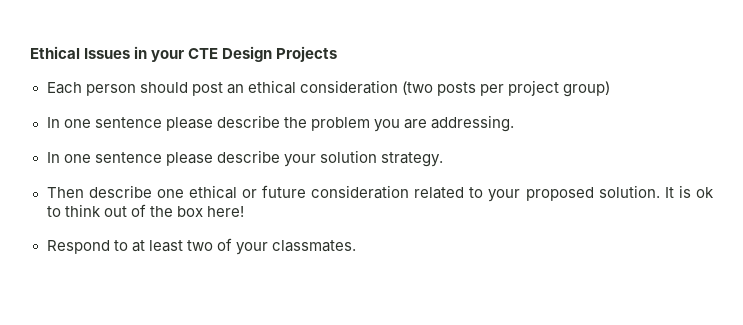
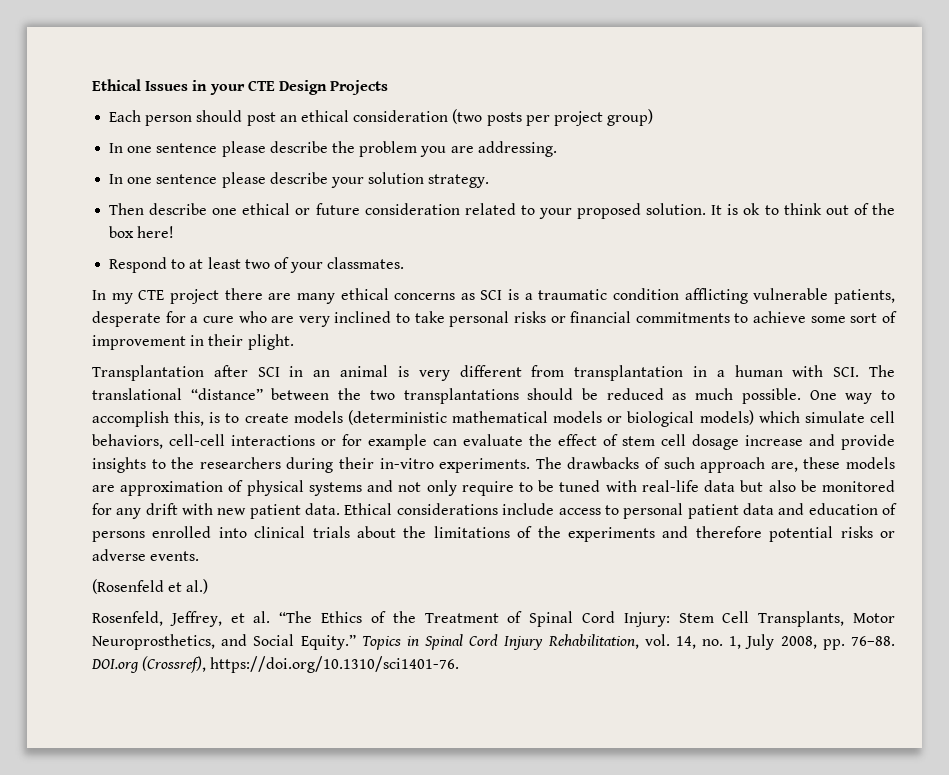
+ In my CTE project there are many ethical concerns as SCI is a traumatic condition afflicting vulnerable patients, desperate for a cure who are very inclined to take personal risks or financial commitments to achieve some sort of improvement in their plight.
+ Transplantation after SCI in an animal is very different from transplantation in a human with SCI. The translational “distance” between the two transplantations should be reduced as much possible. One way to accomplish this, is to create models (deterministic mathematical models or biological models) which simulate cell behaviors, cell-cell interactions or for example can evaluate the effect of stem cell dosage increase and provide insights to the researchers during their in-vitro experiments. The drawbacks of such approach are, these models are approximation of physical systems and not only require to be tuned with real-life data but also be monitored for any drift with new patient data. Ethical considerations include access to personal patient data and education of persons enrolled into clinical trials about the limitations of the experiments and therefore potential risks or adverse events.
+ (Rosenfeld et al.)
+ Rosenfeld, Jeffrey, et al. “The Ethics of the Treatment of Spinal Cord Injury: Stem Cell Transplants, Motor Neuroprosthetics, and Social Equity.” Topics in Spinal Cord Injury Rehabilitation, vol. 14, no. 1, July 2008, pp. 76–88. DOI.org (Crossref), https://doi.org/10.1310/sci1401-76.

